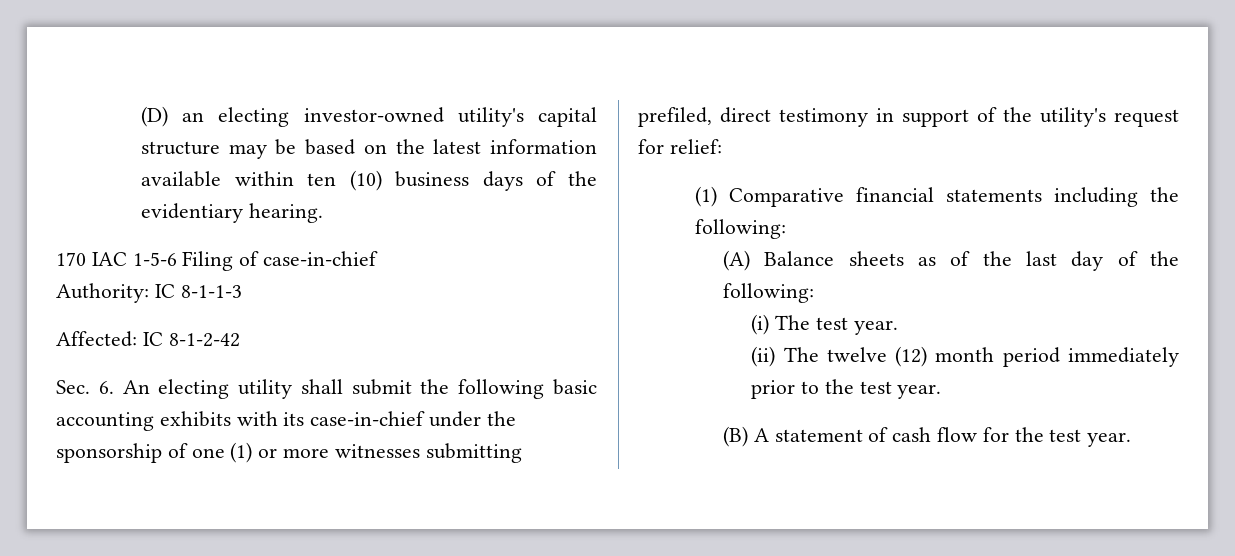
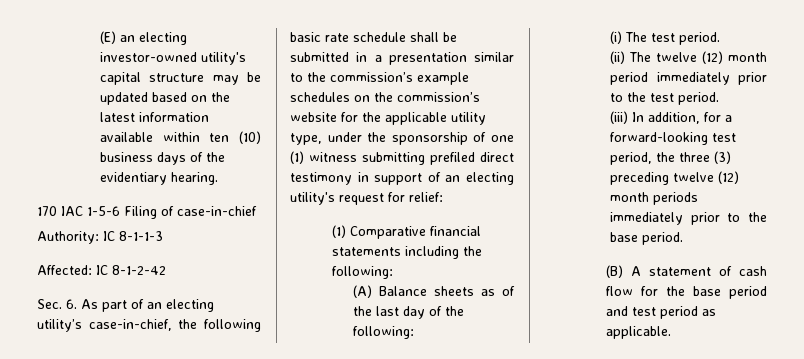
- (D) an electing investor-owned utility's capital structure may be based on the latest information available within ten (10) business days of the evidentiary hearing.
+ (E) an electing investor-owned utility's capital structure may be updated based on the latest information available within ten (10) business days of the evidentiary hearing.
- Sec. 6. An electing utility shall submit the following basic accounting exhibits with its case-in-chief under the sponsorship of one (1) or more witnesses submitting prefiled, direct testimony in support of the utility's request for relief:
+ Sec. 6. As part of an electing utility’s case-in-chief, the following basic rate schedule shall be submitted in a presentation similar to the commission’s example schedules on the commission’s website for the applicable utility type, under the sponsorship of one (1) witness submitting prefiled direct testimony in support of an electing utility's request for relief:
- (i) The test year.
+ (i) The test period.
- (ii) The twelve (12) month period immediately prior to the test year.
+ (ii) The twelve (12) month period immediately prior to the test period.
+ (iii) In addition, for a forward-looking test period, the three (3) preceding twelve (12) month periods immediately prior to the base period.
- (B) A statement of cash flow for the test year.
+ (B) A statement of cash flow for the base period and test period as applicable.

